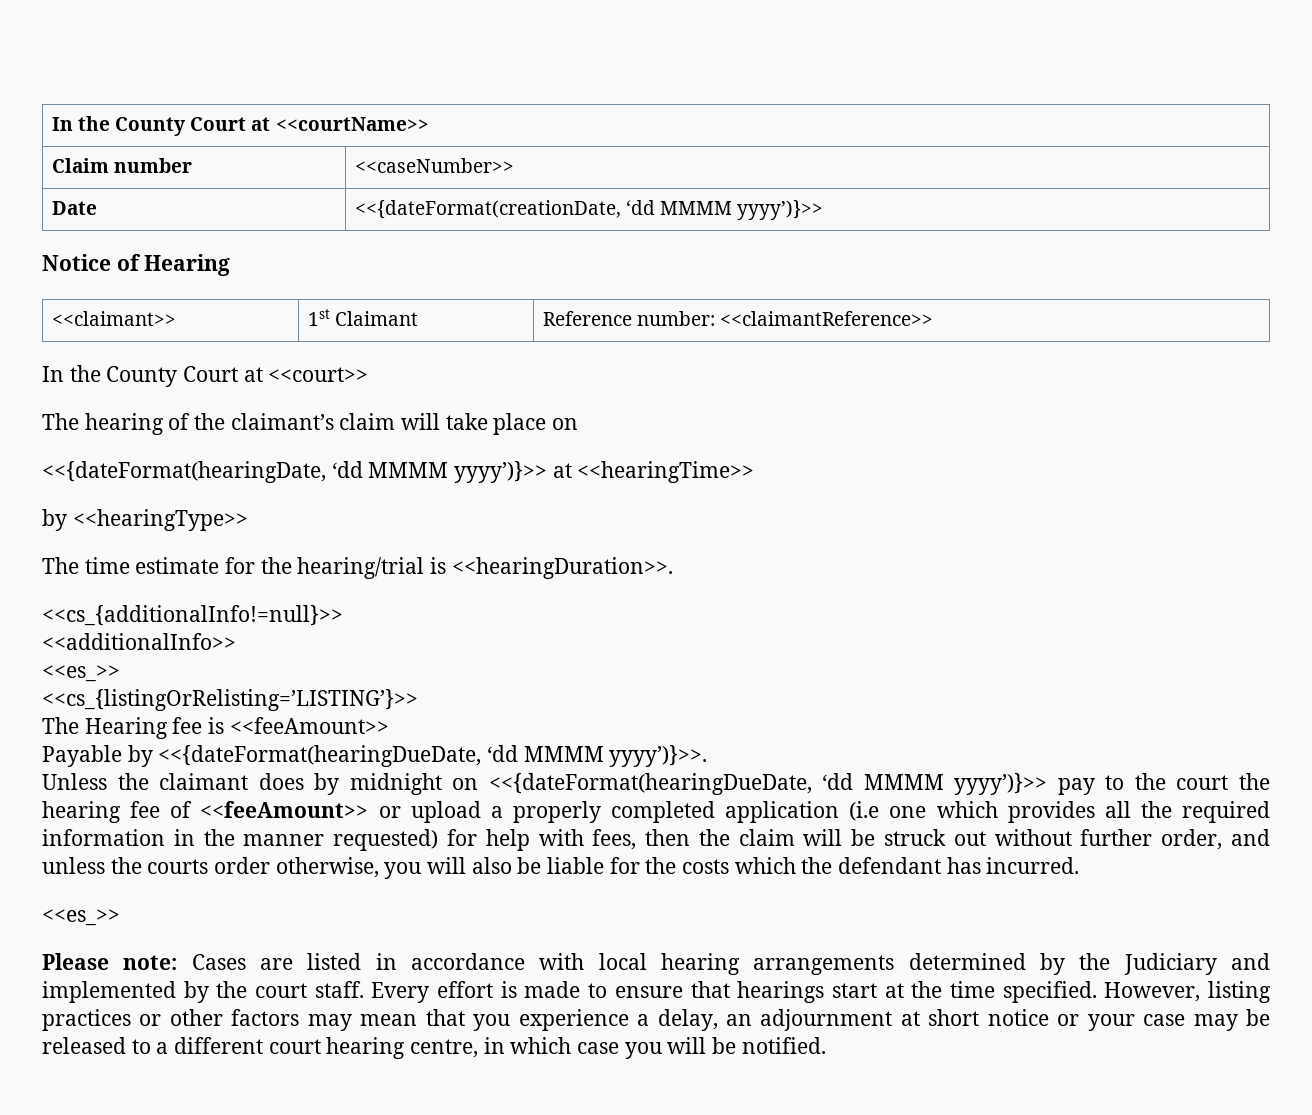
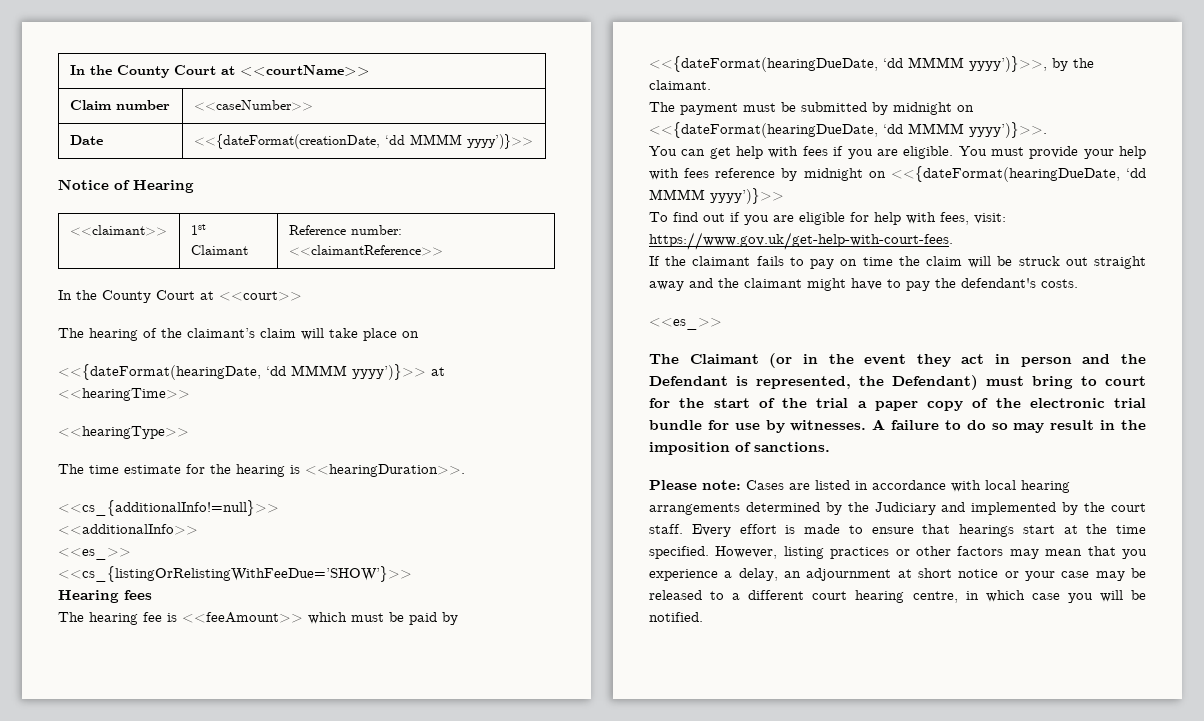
- by <<hearingType>>
+ <<hearingType>>
- The time estimate for the hearing/trial is <<hearingDuration>>.
+ The time estimate for the hearing is <<hearingDuration>>.
- <<cs_{listingOrRelisting=’LISTING’}>>
- The Hearing fee is <<feeAmount>>
- Payable by <<{dateFormat(hearingDueDate, ‘dd MMMM yyyy’)}>>.
- Unless the claimant does by midnight on <<{dateFormat(hearingDueDate, ‘dd MMMM yyyy’)}>> pay to the court the hearing fee of <<feeAmount>> or upload a properly completed application (i.e one which provides all the required information in the manner requested) for help with fees, then the claim will be struck out without further order, and unless the courts order otherwise, you will also be liable for the costs which the defendant has incurred.
+ <<cs_{listingOrRelistingWithFeeDue=’SHOW’}>>
+ Hearing fees
+ The hearing fee is <<feeAmount>> which must be paid by <<{dateFormat(hearingDueDate, ‘dd MMMM yyyy’)}>>, by the claimant.
+ The payment must be submitted by midnight on <<{dateFormat(hearingDueDate, ‘dd MMMM yyyy’)}>>.
+ You can get help with fees if you are eligible. You must provide your help with fees reference by midnight on <<{dateFormat(hearingDueDate, ‘dd MMMM yyyy’)}>>
+ To find out if you are eligible for help with fees, visit: https://www.gov.uk/get-help-with-court-fees.
+ If the claimant fails to pay on time the claim will be struck out straight away and the claimant might have to pay the defendant's costs.
  <<es_>>
+ The Claimant (or in the event they act in person and the Defendant is represented, the Defendant) must bring to court for the start of the trial a paper copy of the electronic trial bundle for use by witnesses. A failure to do so may result in the imposition of sanctions.

